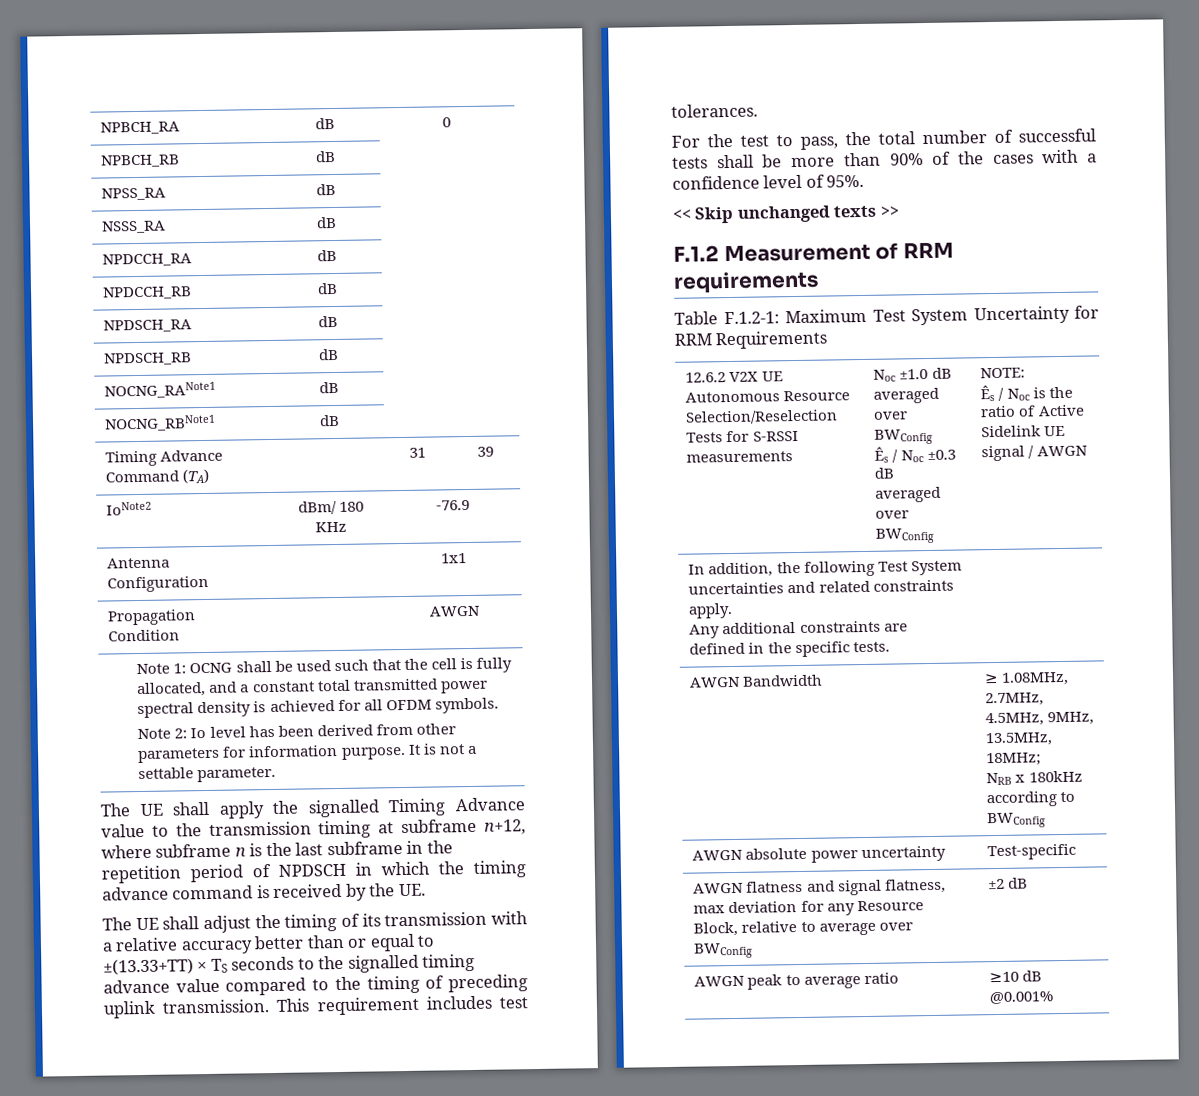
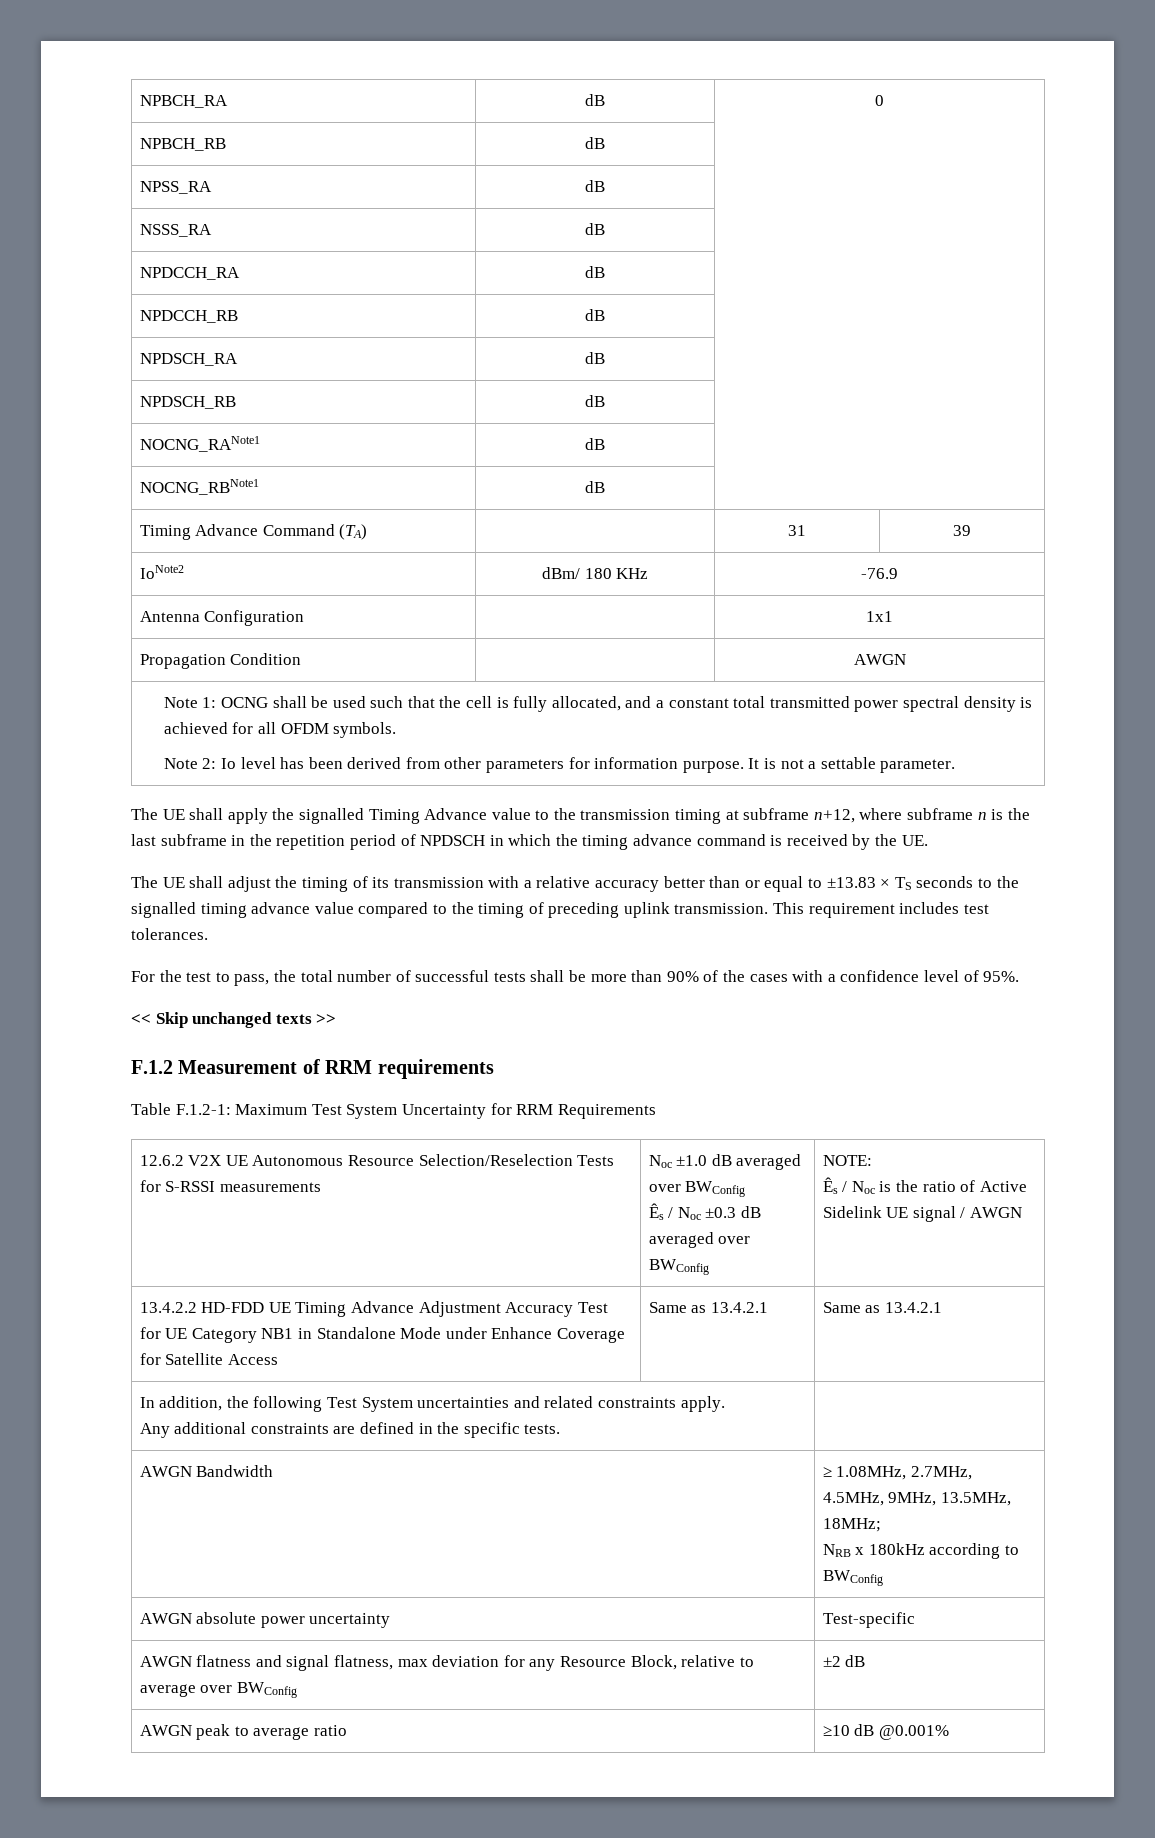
- The UE shall adjust the timing of its transmission with a relative accuracy better than or equal to ±(13.33+TT) × TS seconds to the signalled timing advance value compared to the timing of preceding uplink transmission.
+ The UE shall adjust the timing of its transmission with a relative accuracy better than or equal to ±13.83 × TS seconds to the signalled timing advance value compared to the timing of preceding uplink transmission.
+ 13.4.2.2 HD-FDD UE Timing Advance Adjustment Accuracy Test for UE Category NB1 in Standalone Mode under Enhance Coverage for Satellite Access | Same as 13.4.2.1 | Same as 13.4.2.1

